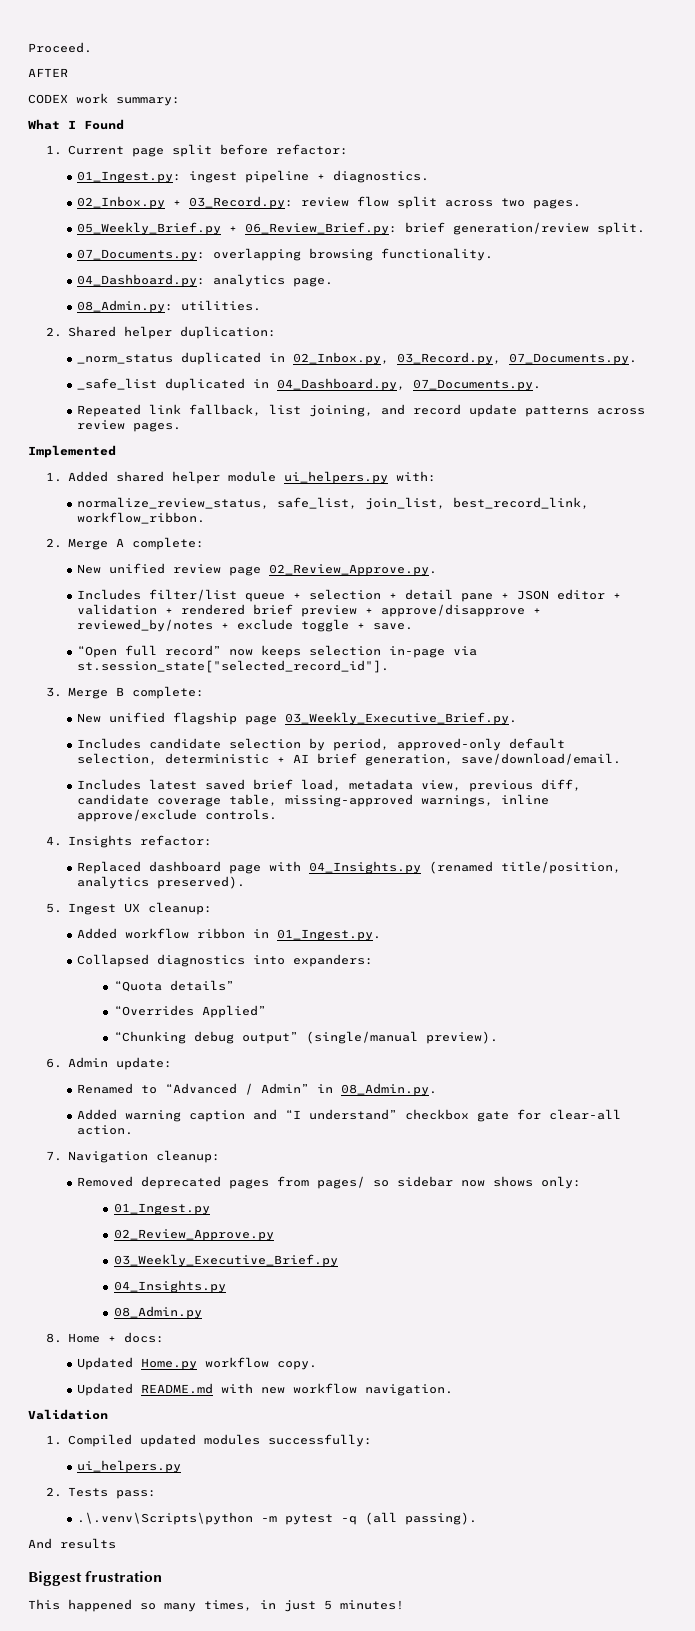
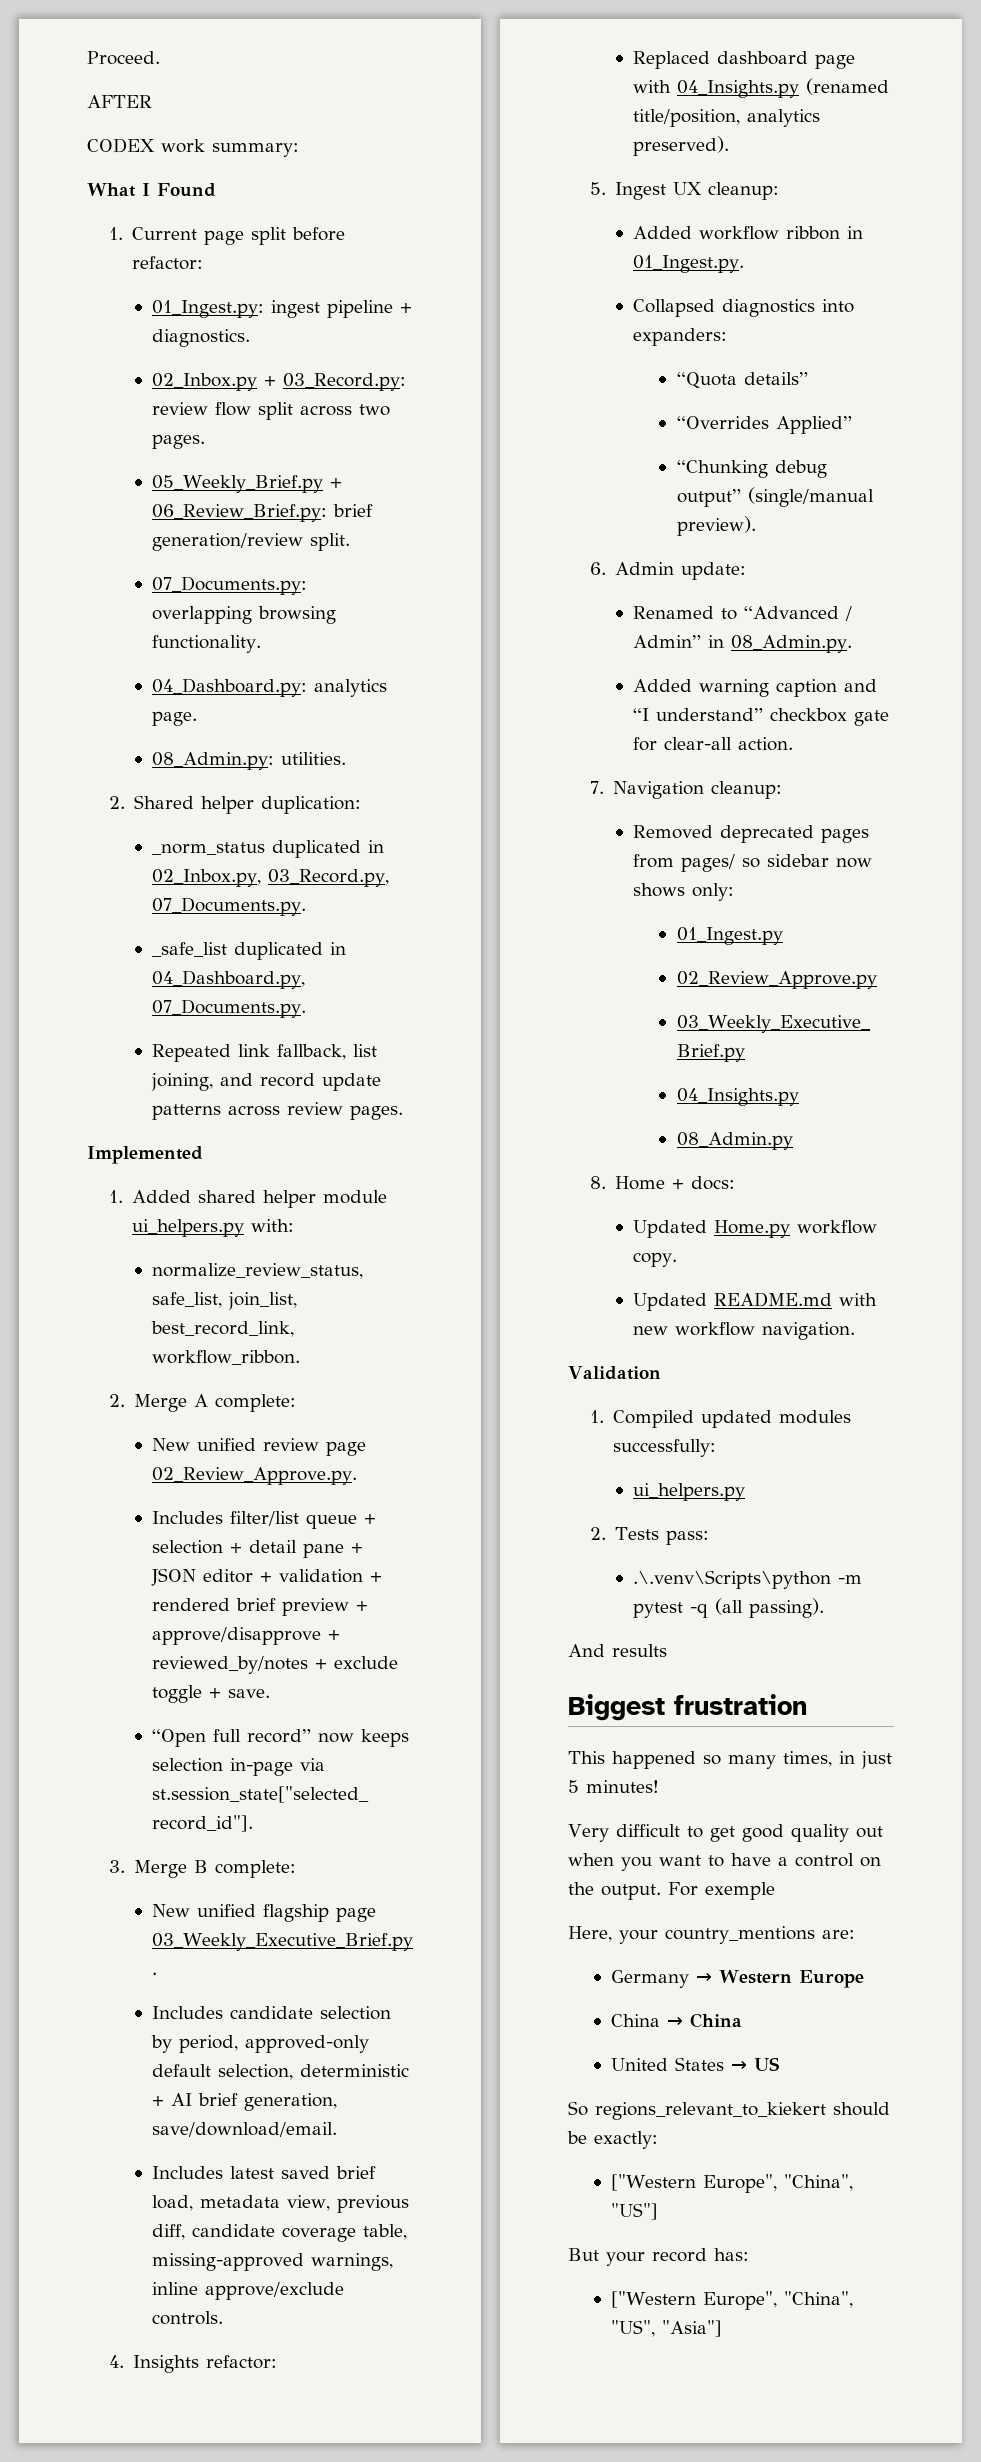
+ Very difficult to get good quality out when you want to have a control on the output. For exemple
+ Here, your country_mentions are:
+ Germany → Western Europe
+ China → China
+ United States → US
+ So regions_relevant_to_kiekert should be exactly:
+ ["Western Europe", "China", "US"]
+ But your record has:
+ ["Western Europe", "China", "US", "Asia"]

